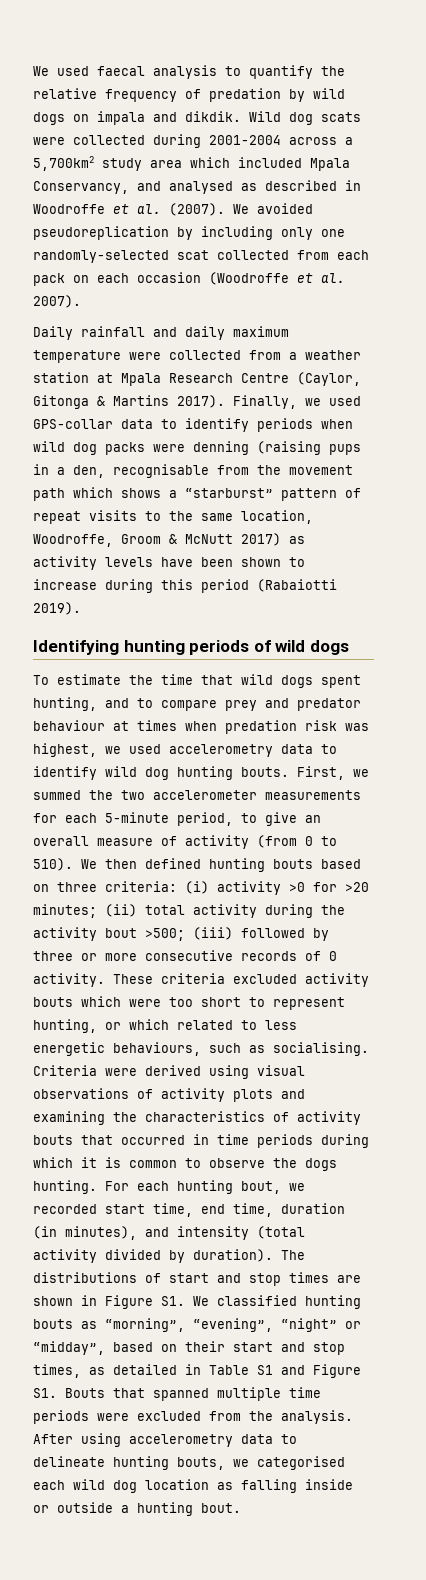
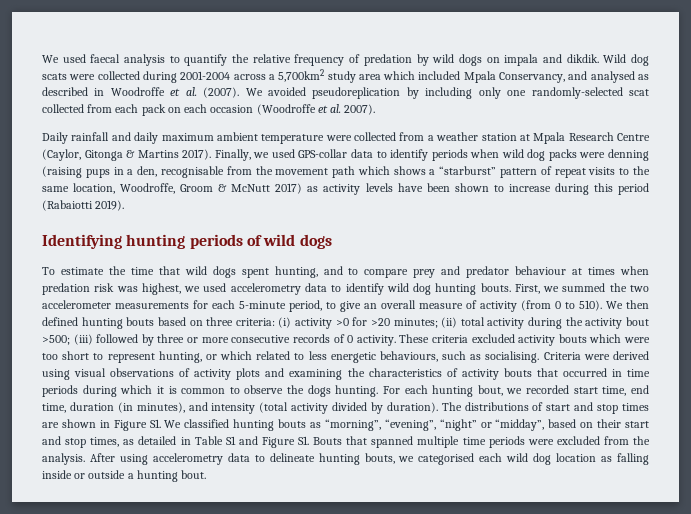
- Daily rainfall and daily maximum temperature were collected from a weather station at Mpala Research Centre (Caylor, Gitonga & Martins 2017).
+ Daily rainfall and daily maximum ambient temperature were collected from a weather station at Mpala Research Centre (Caylor, Gitonga & Martins 2017).

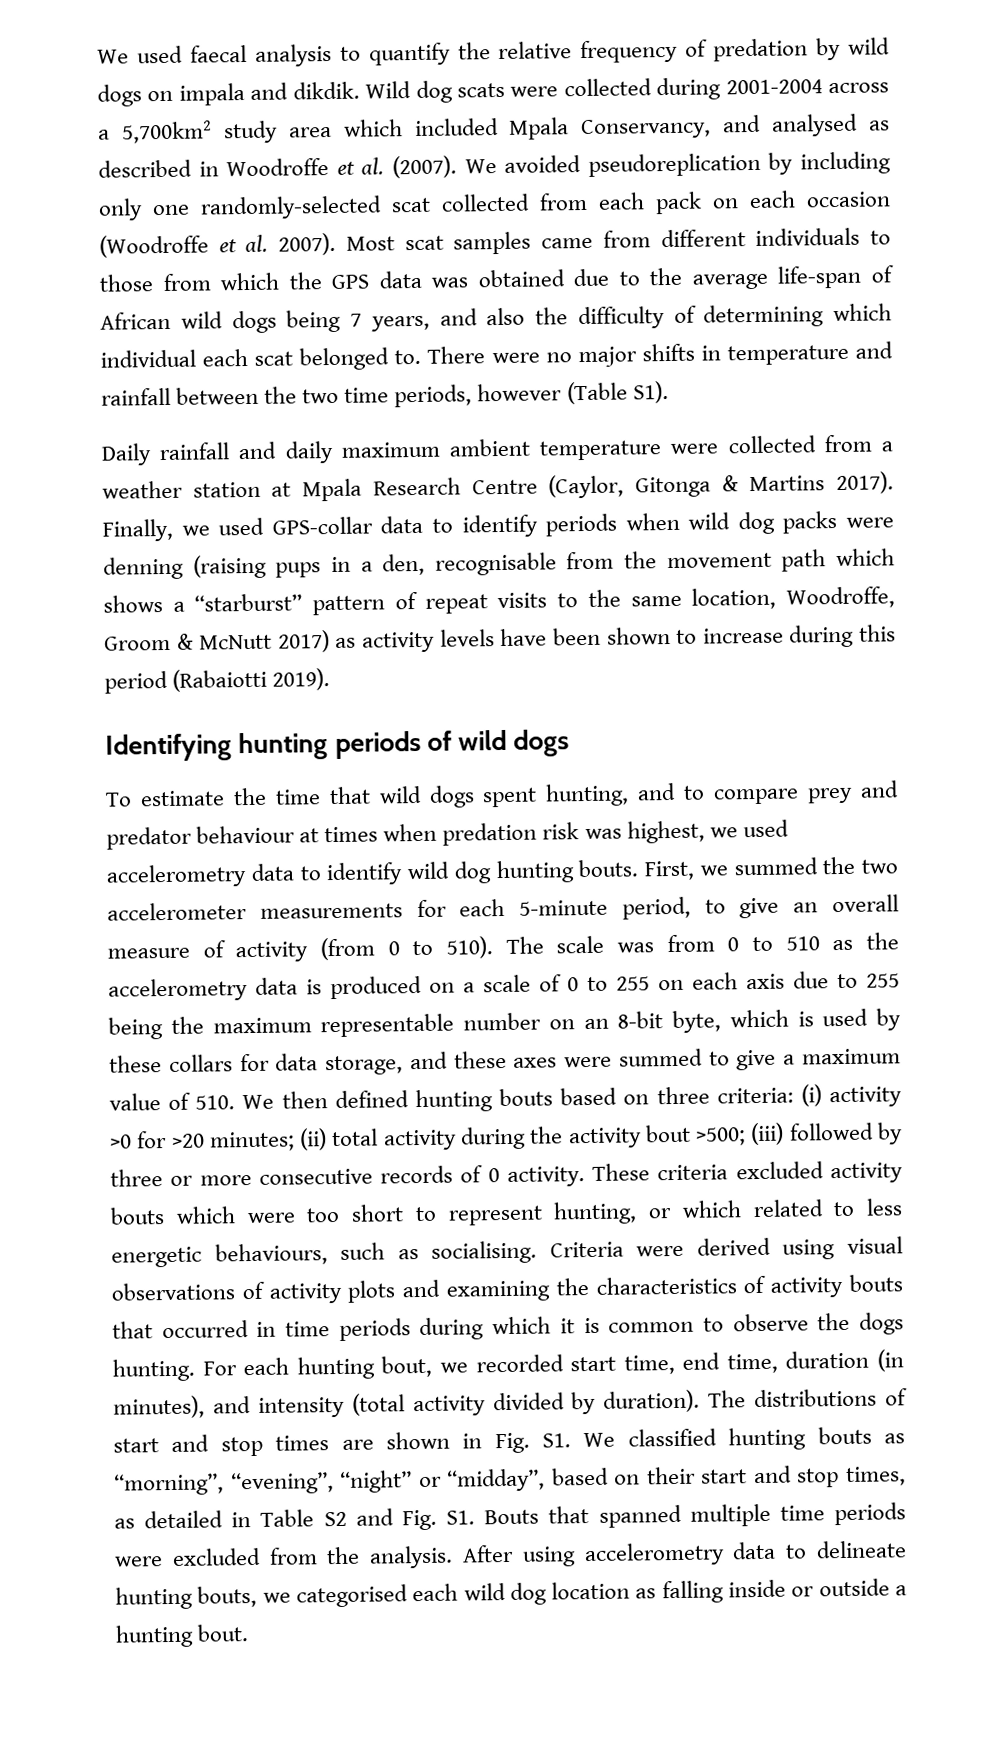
+ Most scat samples came from different individuals to those from which the GPS data was obtained due to the average life-span of African wild dogs being 7 years, and also the difficulty of determining which individual each scat belonged to. There were no major shifts in temperature and rainfall between the two time periods, however (Table S1).
- We then defined hunting bouts based on three criteria: (i) activity >0 for >20 minutes; (ii) total activity during the activity bout >500; (iii) followed by three or more consecutive records of 0 activity.
+ The scale was from 0 to 510 as the accelerometry data is produced on a scale of 0 to 255 on each axis due to 255 being the maximum representable number on an 8-bit byte, which is used by these collars for data storage, and these axes were summed to give a maximum value of 510. We then defined hunting bouts based on three criteria: (i) activity >0 for >20 minutes; (ii) total activity during the activity bout >500; (iii) followed by three or more consecutive records of 0 activity.
- The distributions of start and stop times are shown in Figure S1. We classified hunting bouts as “morning”, “evening”, “night” or “midday”, based on their start and stop times, as detailed in Table S1 and Figure S1. Bouts that spanned multiple time periods were excluded from the analysis.
+ The distributions of start and stop times are shown in Fig. S1. We classified hunting bouts as “morning”, “evening”, “night” or “midday”, based on their start and stop times, as detailed in Table S2 and Fig. S1. Bouts that spanned multiple time periods were excluded from the analysis.

